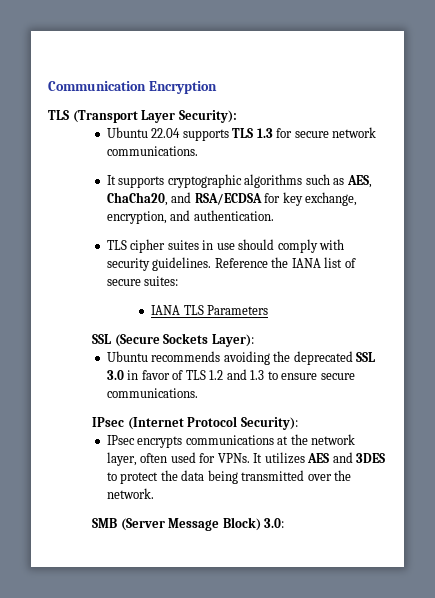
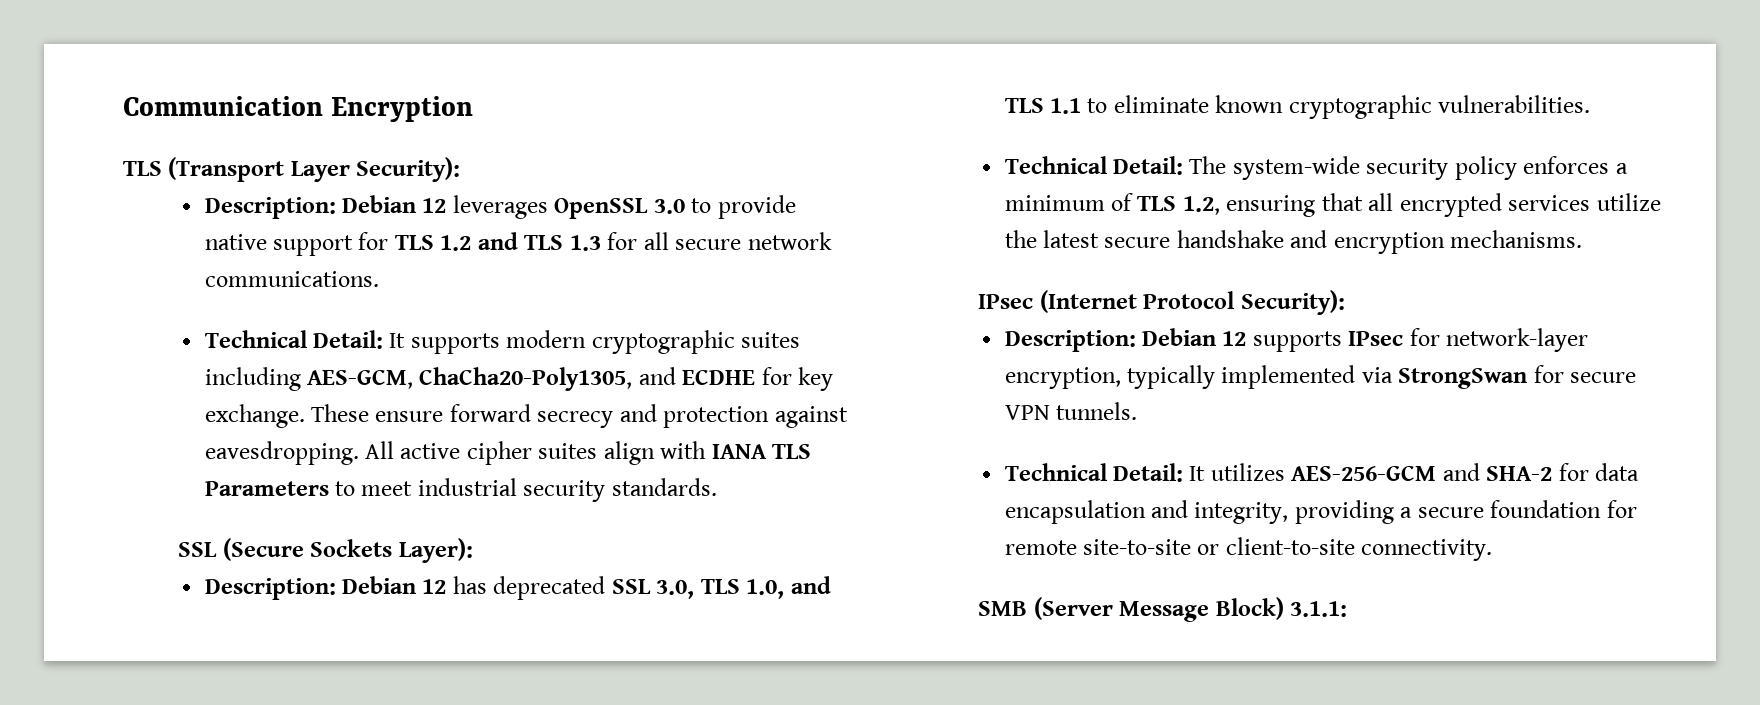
- Ubuntu 22.04 supports TLS 1.3 for secure network communications.
+ Description: Debian 12 leverages OpenSSL 3.0 to provide native support for TLS 1.2 and TLS 1.3 for all secure network communications.
- It supports cryptographic algorithms such as AES, ChaCha20, and RSA/ECDSA for key exchange, encryption, and authentication.
- TLS cipher suites in use should comply with security guidelines. Reference the IANA list of secure suites:
- IANA TLS Parameters
+ Technical Detail: It supports modern cryptographic suites including AES-GCM, ChaCha20-Poly1305, and ECDHE for key exchange. These ensure forward secrecy and protection against eavesdropping. All active cipher suites align with IANA TLS Parameters to meet industrial security standards.
  SSL (Secure Sockets Layer):
- Ubuntu recommends avoiding the deprecated SSL 3.0 in favor of TLS 1.2 and 1.3 to ensure secure communications.
+ Description: Debian 12 has deprecated SSL 3.0, TLS 1.0, and TLS 1.1 to eliminate known cryptographic vulnerabilities.
+ Technical Detail: The system-wide security policy enforces a minimum of TLS 1.2, ensuring that all encrypted services utilize the latest secure handshake and encryption mechanisms.
  IPsec (Internet Protocol Security):
- IPsec encrypts communications at the network layer, often used for VPNs. It utilizes AES and 3DES to protect the data being transmitted over the network.
+ Description: Debian 12 supports IPsec for network-layer encryption, typically implemented via StrongSwan for secure VPN tunnels.
+ Technical Detail: It utilizes AES-256-GCM and SHA-2 for data encapsulation and integrity, providing a secure foundation for remote site-to-site or client-to-site connectivity.
- SMB (Server Message Block) 3.0:
+ SMB (Server Message Block) 3.1.1:

